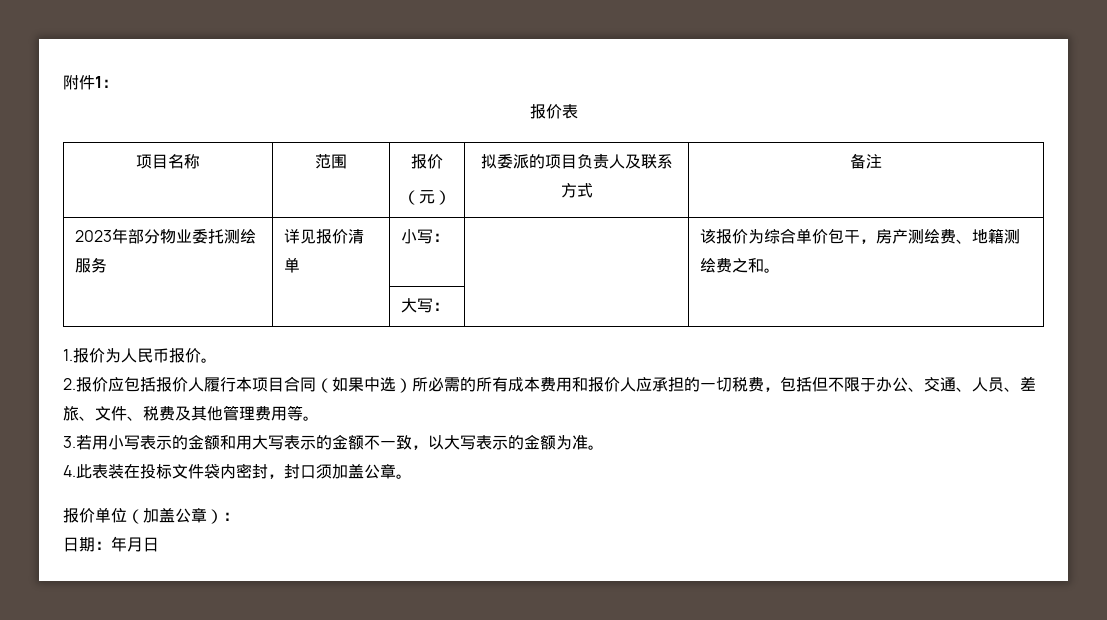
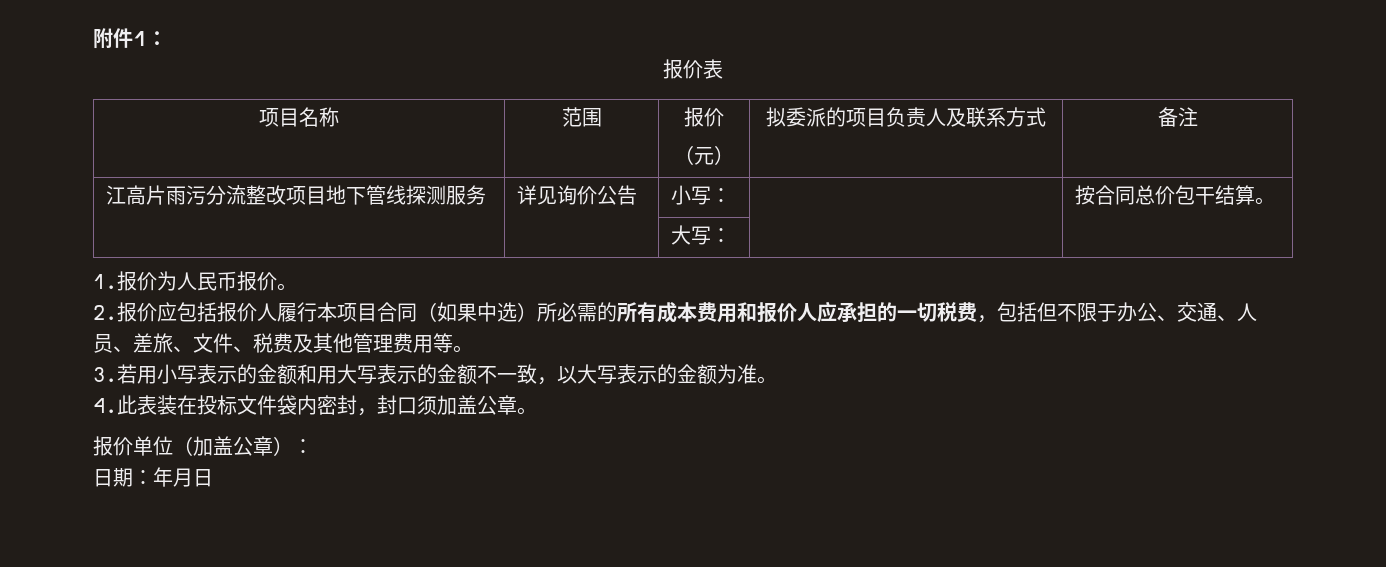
- 2023年部分物业委托测绘服务 | 详见报价清单 | 小写： | | 该报价为综合单价包干，房产测绘费、地籍测绘费之和。
+ 江高片雨污分流整改项目地下管线探测服务 | 详见询价公告 | 小写： | | 按合同总价包干结算。

